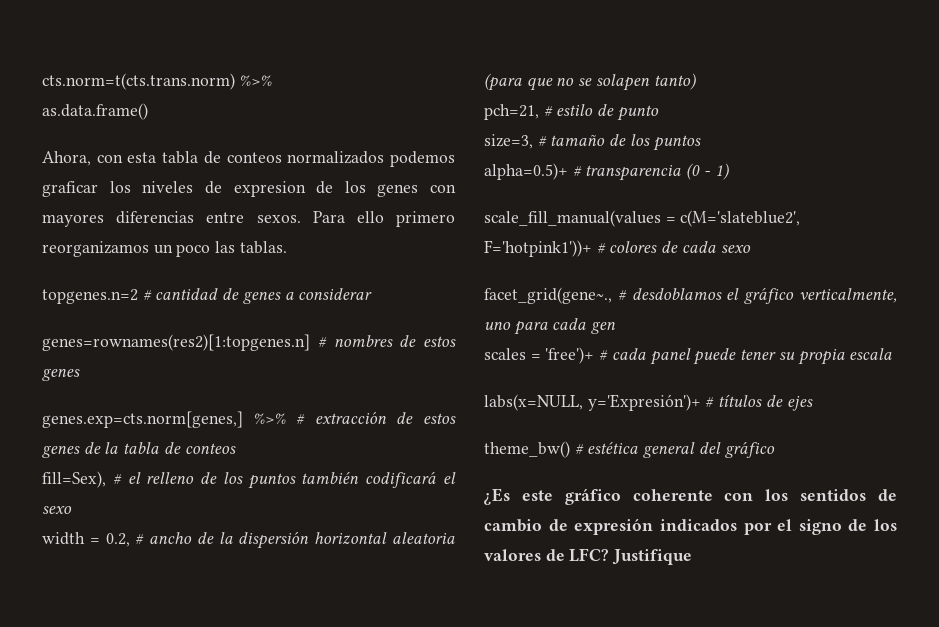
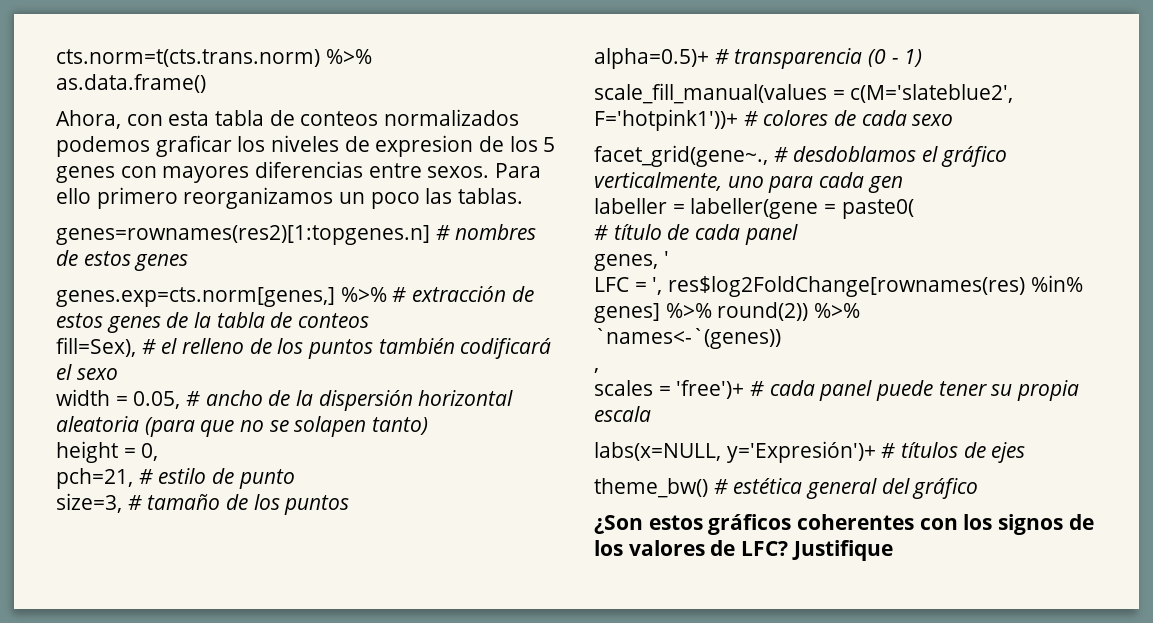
- Ahora, con esta tabla de conteos normalizados podemos graficar los niveles de expresion de los genes con mayores diferencias entre sexos.
+ Ahora, con esta tabla de conteos normalizados podemos graficar los niveles de expresion de los 5 genes con mayores diferencias entre sexos.
- topgenes.n=2 # cantidad de genes a considerar
- width = 0.2, # ancho de la dispersión horizontal aleatoria (para que no se solapen tanto)
+ width = 0.05, # ancho de la dispersión horizontal aleatoria (para que no se solapen tanto)
+ height = 0,
+ labeller = labeller(gene = paste0(
+ # título de cada panel
+ genes, '
+ LFC = ', res$log2FoldChange[rownames(res) %in% genes] %>% round(2)) %>%
+ `names<-`(genes))
+ ,
- ¿Es este gráfico coherente con los sentidos de cambio de expresión indicados por el signo de los valores de LFC?
+ ¿Son estos gráficos coherentes con los signos de los valores de LFC?

